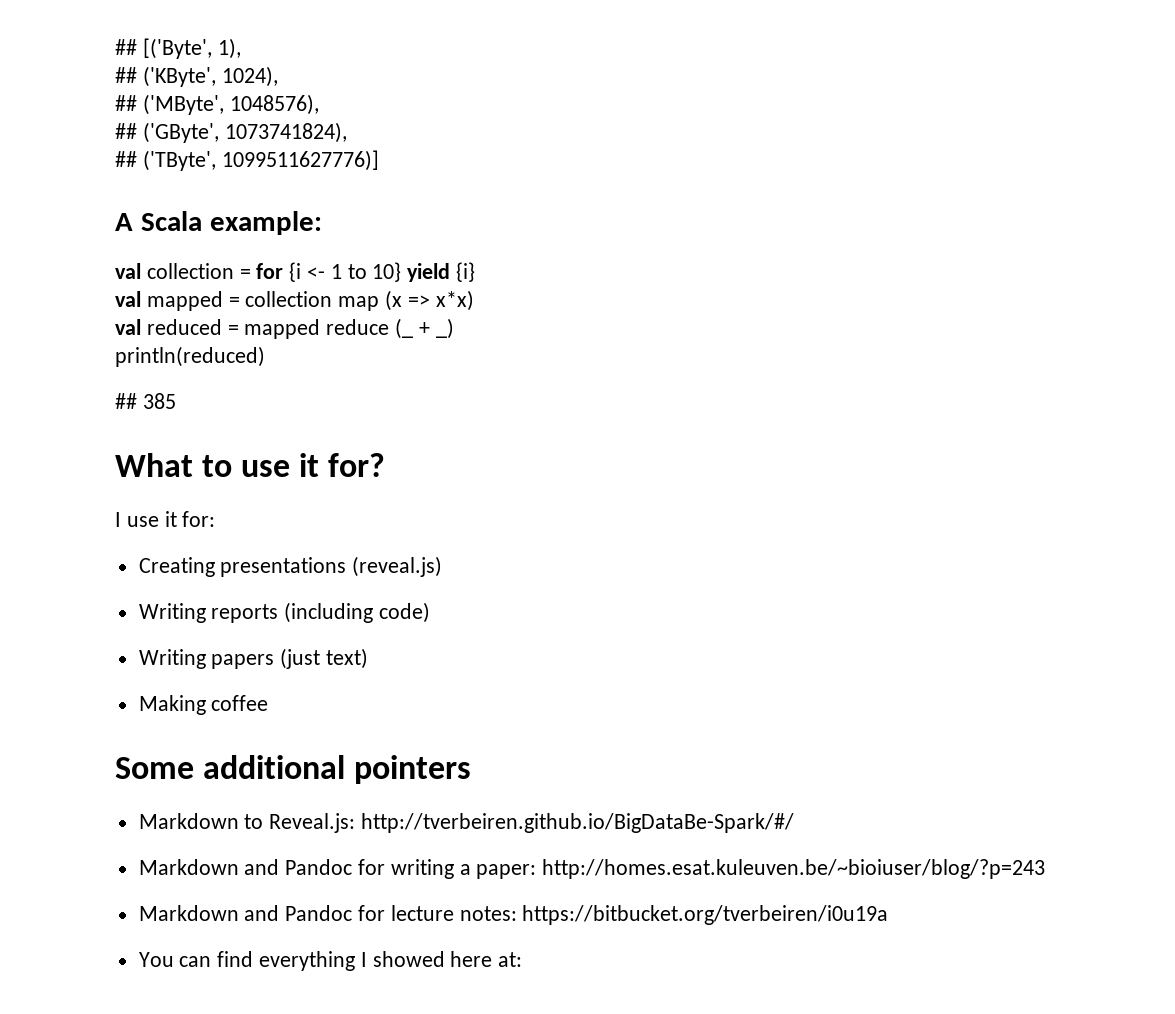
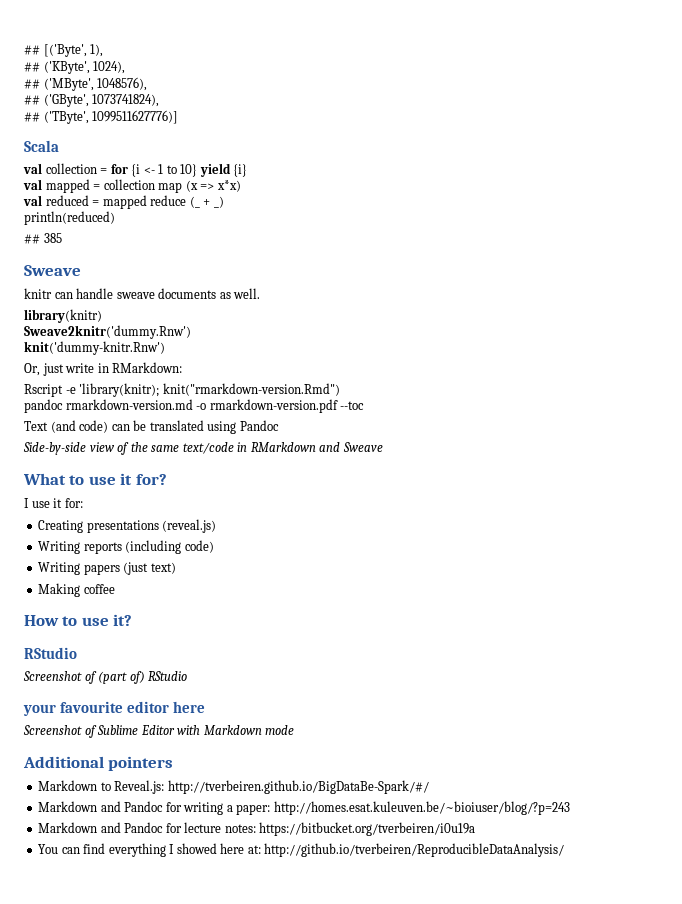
- A Scala example:
+ Scala
  ## 385
+ Sweave
+ knitr can handle sweave documents as well.
+ library(knitr)
+ Sweave2knitr('dummy.Rnw')
+ knit('dummy-knitr.Rnw')
+ Or, just write in RMarkdown:
+ Rscript -e 'library(knitr); knit("rmarkdown-version.Rmd")
+ pandoc rmarkdown-version.md -o rmarkdown-version.pdf --toc
+ Text (and code) can be translated using Pandoc
+ Side-by-side view of the same text/code in RMarkdown and Sweave
- Some additional pointers
+ How to use it?
+ RStudio
+ Screenshot of (part of) RStudio
+ your favourite editor here
+ Screenshot of Sublime Editor with Markdown mode
+ Additional pointers
- You can find everything I showed here at:
+ You can find everything I showed here at: http://github.io/tverbeiren/ReproducibleDataAnalysis/

